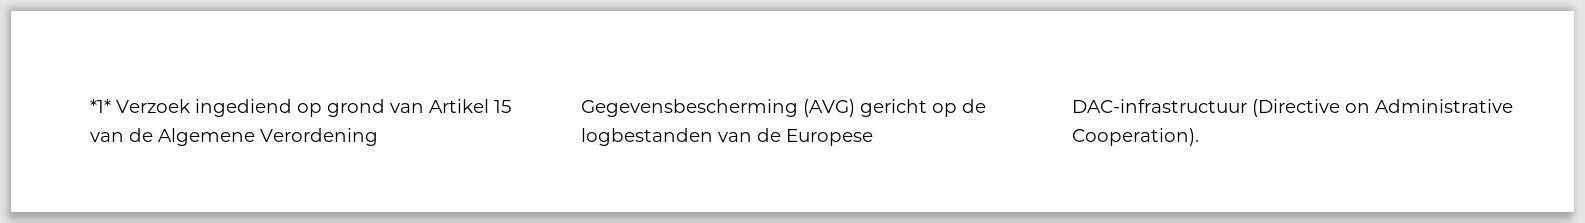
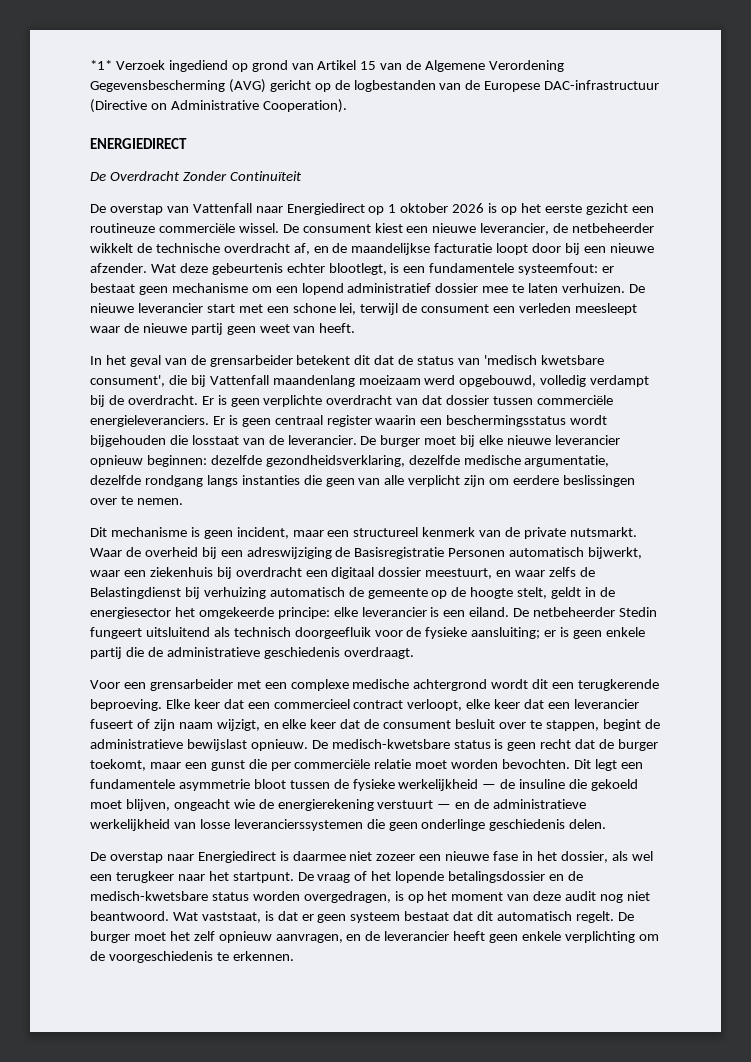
+ ENERGIEDIRECT
+ De Overdracht Zonder Continuïteit
+ De overstap van Vattenfall naar Energiedirect op 1 oktober 2026 is op het eerste gezicht een routineuze commerciële wissel. De consument kiest een nieuwe leverancier, de netbeheerder wikkelt de technische overdracht af, en de maandelijkse facturatie loopt door bij een nieuwe afzender. Wat deze gebeurtenis echter blootlegt, is een fundamentele systeemfout: er bestaat geen mechanisme om een lopend administratief dossier mee te laten verhuizen. De nieuwe leverancier start met een schone lei, terwijl de consument een verleden meesleept waar de nieuwe partij geen weet van heeft.
+ In het geval van de grensarbeider betekent dit dat de status van 'medisch kwetsbare consument', die bij Vattenfall maandenlang moeizaam werd opgebouwd, volledig verdampt bij de overdracht. Er is geen verplichte overdracht van dat dossier tussen commerciële energieleveranciers. Er is geen centraal register waarin een beschermingsstatus wordt bijgehouden die losstaat van de leverancier. De burger moet bij elke nieuwe leverancier opnieuw beginnen: dezelfde gezondheidsverklaring, dezelfde medische argumentatie, dezelfde rondgang langs instanties die geen van alle verplicht zijn om eerdere beslissingen over te nemen.
+ Dit mechanisme is geen incident, maar een structureel kenmerk van de private nutsmarkt. Waar de overheid bij een adreswijziging de Basisregistratie Personen automatisch bijwerkt, waar een ziekenhuis bij overdracht een digitaal dossier meestuurt, en waar zelfs de Belastingdienst bij verhuizing automatisch de gemeente op de hoogte stelt, geldt in de energiesector het omgekeerde principe: elke leverancier is een eiland. De netbeheerder Stedin fungeert uitsluitend als technisch doorgeefluik voor de fysieke aansluiting; er is geen enkele partij die de administratieve geschiedenis overdraagt.
+ Voor een grensarbeider met een complexe medische achtergrond wordt dit een terugkerende beproeving. Elke keer dat een commercieel contract verloopt, elke keer dat een leverancier fuseert of zijn naam wijzigt, en elke keer dat de consument besluit over te stappen, begint de administratieve bewijslast opnieuw. De medisch-kwetsbare status is geen recht dat de burger toekomt, maar een gunst die per commerciële relatie moet worden bevochten. Dit legt een fundamentele asymmetrie bloot tussen de fysieke werkelijkheid — de insuline die gekoeld moet blijven, ongeacht wie de energierekening verstuurt — en de administratieve werkelijkheid van losse leverancierssystemen die geen onderlinge geschiedenis delen.
+ De overstap naar Energiedirect is daarmee niet zozeer een nieuwe fase in het dossier, als wel een terugkeer naar het startpunt. De vraag of het lopende betalingsdossier en de medisch-kwetsbare status worden overgedragen, is op het moment van deze audit nog niet beantwoord. Wat vaststaat, is dat er geen systeem bestaat dat dit automatisch regelt. De burger moet het zelf opnieuw aanvragen, en de leverancier heeft geen enkele verplichting om de voorgeschiedenis te erkennen.

